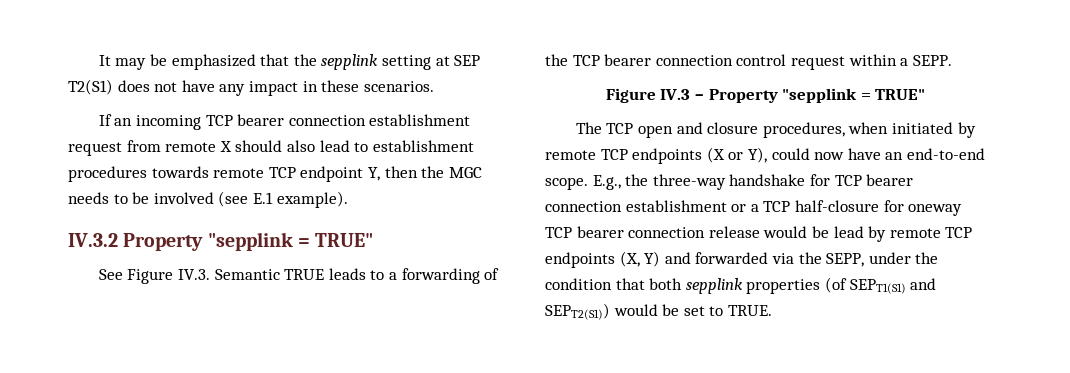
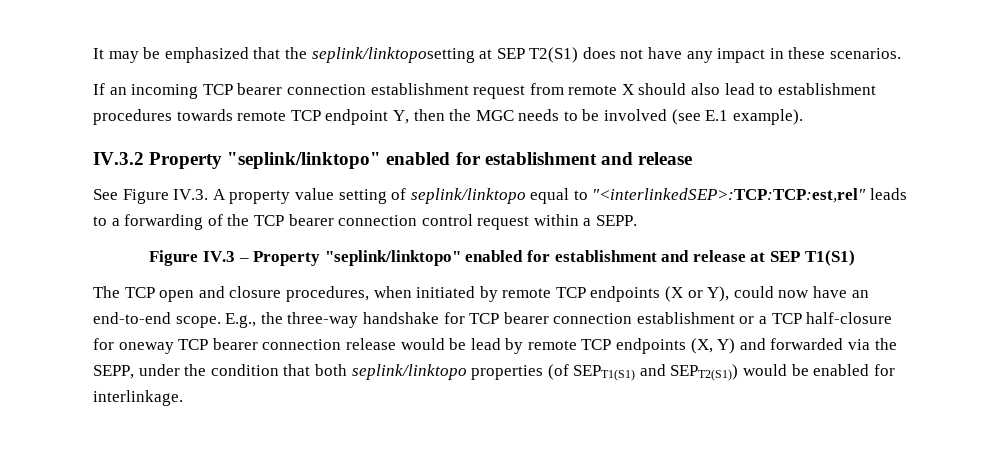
- It may be emphasized that the sepplink setting at SEP T2(S1) does not have any impact in these scenarios.
+ It may be emphasized that the seplink/linktoposetting at SEP T2(S1) does not have any impact in these scenarios.
- IV.3.2 Property "sepplink = TRUE"
- See Figure IV.3. Semantic TRUE leads to a forwarding of the TCP bearer connection control request within a SEPP.
+ IV.3.2 Property "seplink/linktopo" enabled for establishment and release
+ See Figure IV.3. A property value setting of seplink/linktopo equal to "<interlinkedSEP>:TCP:TCP:est,rel" leads to a forwarding of the TCP bearer connection control request within a SEPP.
- Figure IV.3 – Property "sepplink = TRUE"
+ Figure IV.3 – Property "seplink/linktopo" enabled for establishment and release at SEP T1(S1)
- E.g., the three-way handshake for TCP bearer connection establishment or a TCP half-closure for oneway TCP bearer connection release would be lead by remote TCP endpoints (X, Y) and forwarded via the SEPP, under the condition that both sepplink properties (of SEPT1(S1) and SEPT2(S1)) would be set to TRUE.
+ E.g., the three-way handshake for TCP bearer connection establishment or a TCP half-closure for oneway TCP bearer connection release would be lead by remote TCP endpoints (X, Y) and forwarded via the SEPP, under the condition that both seplink/linktopo properties (of SEPT1(S1) and SEPT2(S1)) would be enabled for interlinkage.

